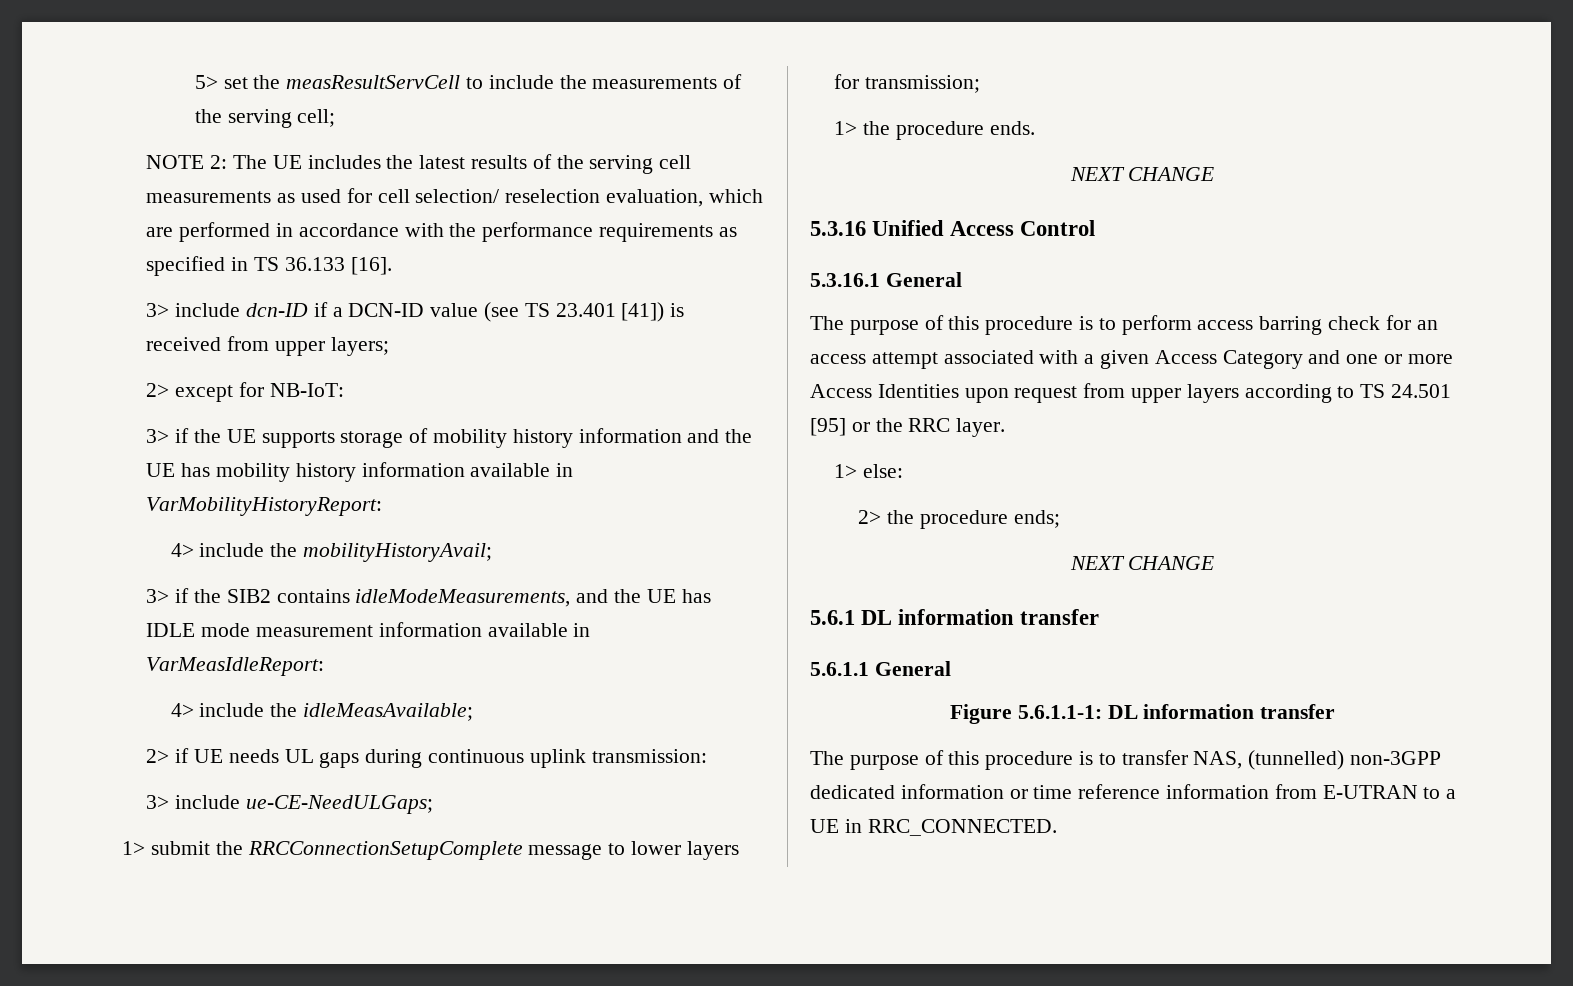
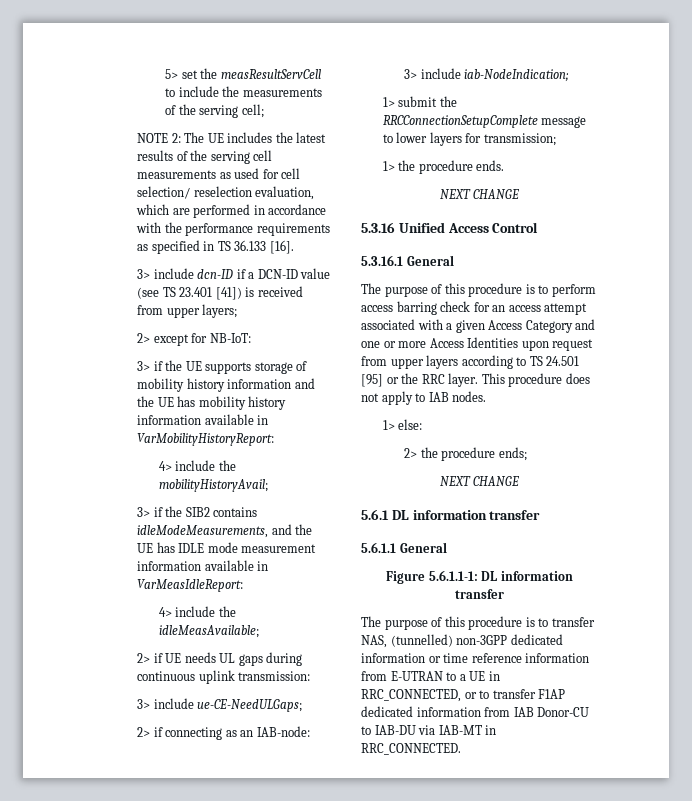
+ 2> if connecting as an IAB-node:
+ 3> include iab-NodeIndication;
+ This procedure does not apply to IAB nodes.
- The purpose of this procedure is to transfer NAS, (tunnelled) non-3GPP dedicated information or time reference information from E-UTRAN to a UE in RRC_CONNECTED.
+ The purpose of this procedure is to transfer NAS, (tunnelled) non-3GPP dedicated information or time reference information from E-UTRAN to a UE in RRC_CONNECTED, or to transfer F1AP dedicated information from IAB Donor-CU to IAB-DU via IAB-MT in RRC_CONNECTED.

